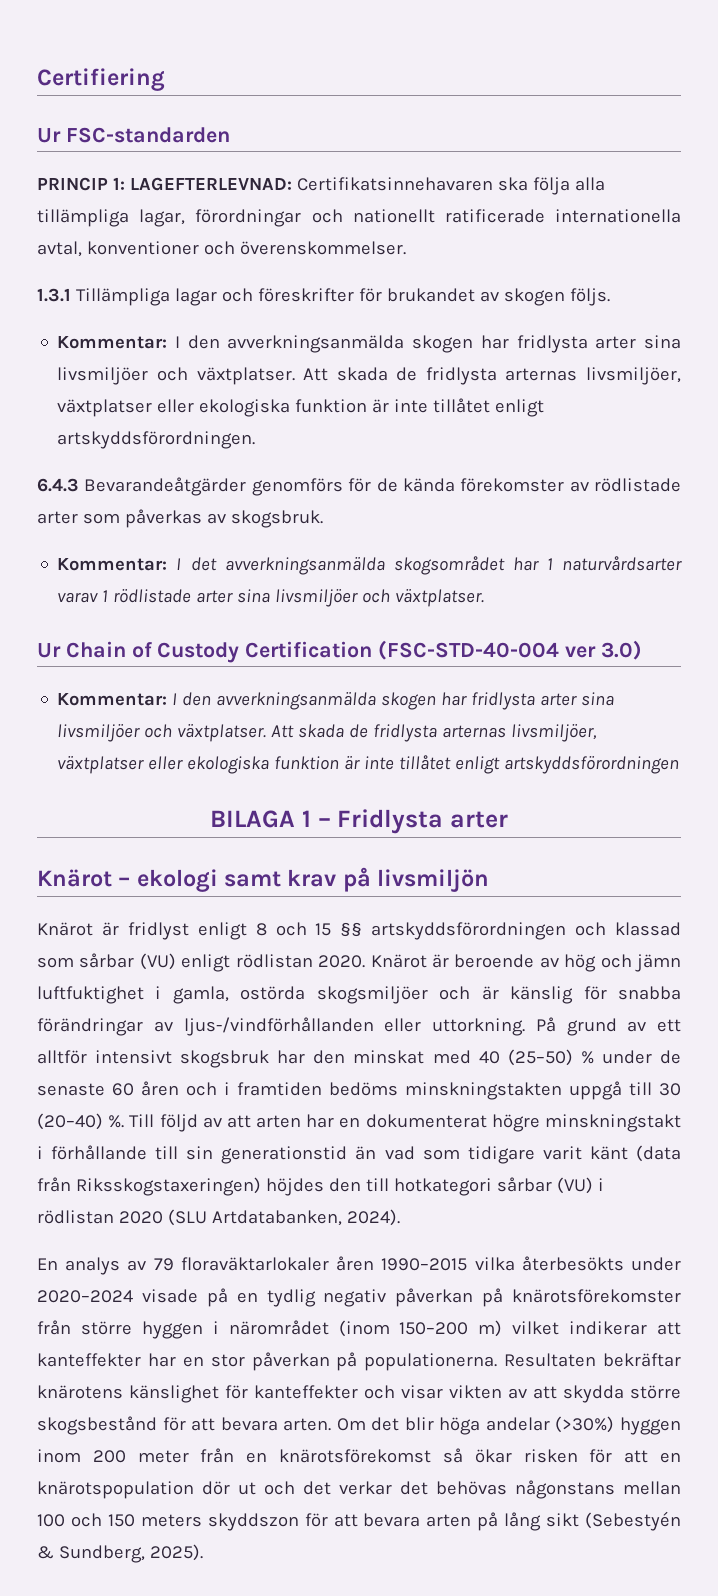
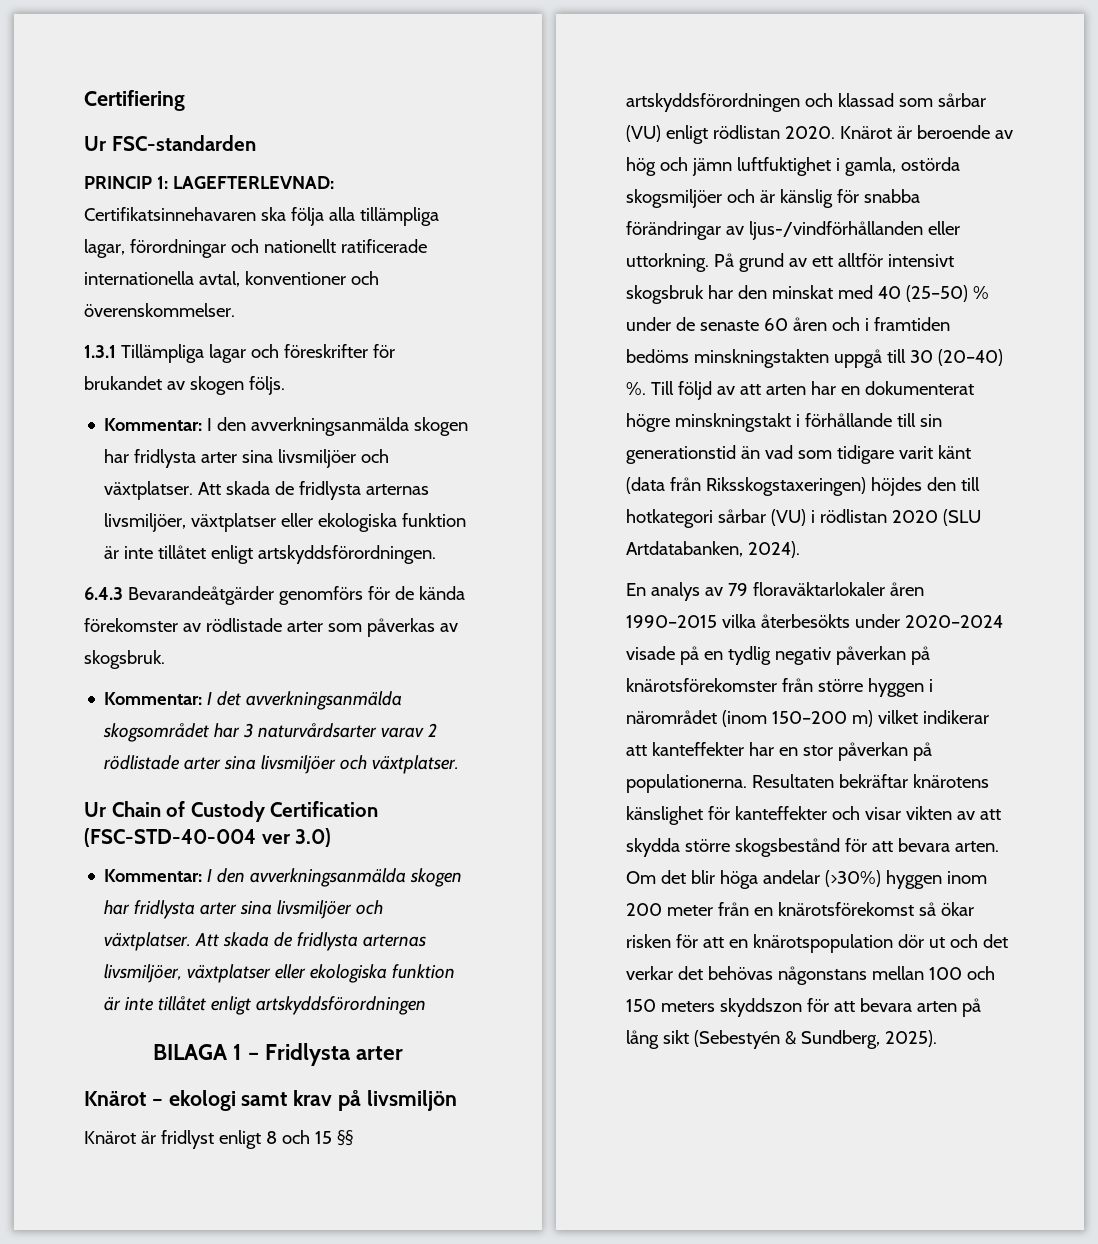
- Kommentar: I det avverkningsanmälda skogsområdet har 1 naturvårdsarter varav 1 rödlistade arter sina livsmiljöer och växtplatser.
+ Kommentar: I det avverkningsanmälda skogsområdet har 3 naturvårdsarter varav 2 rödlistade arter sina livsmiljöer och växtplatser.

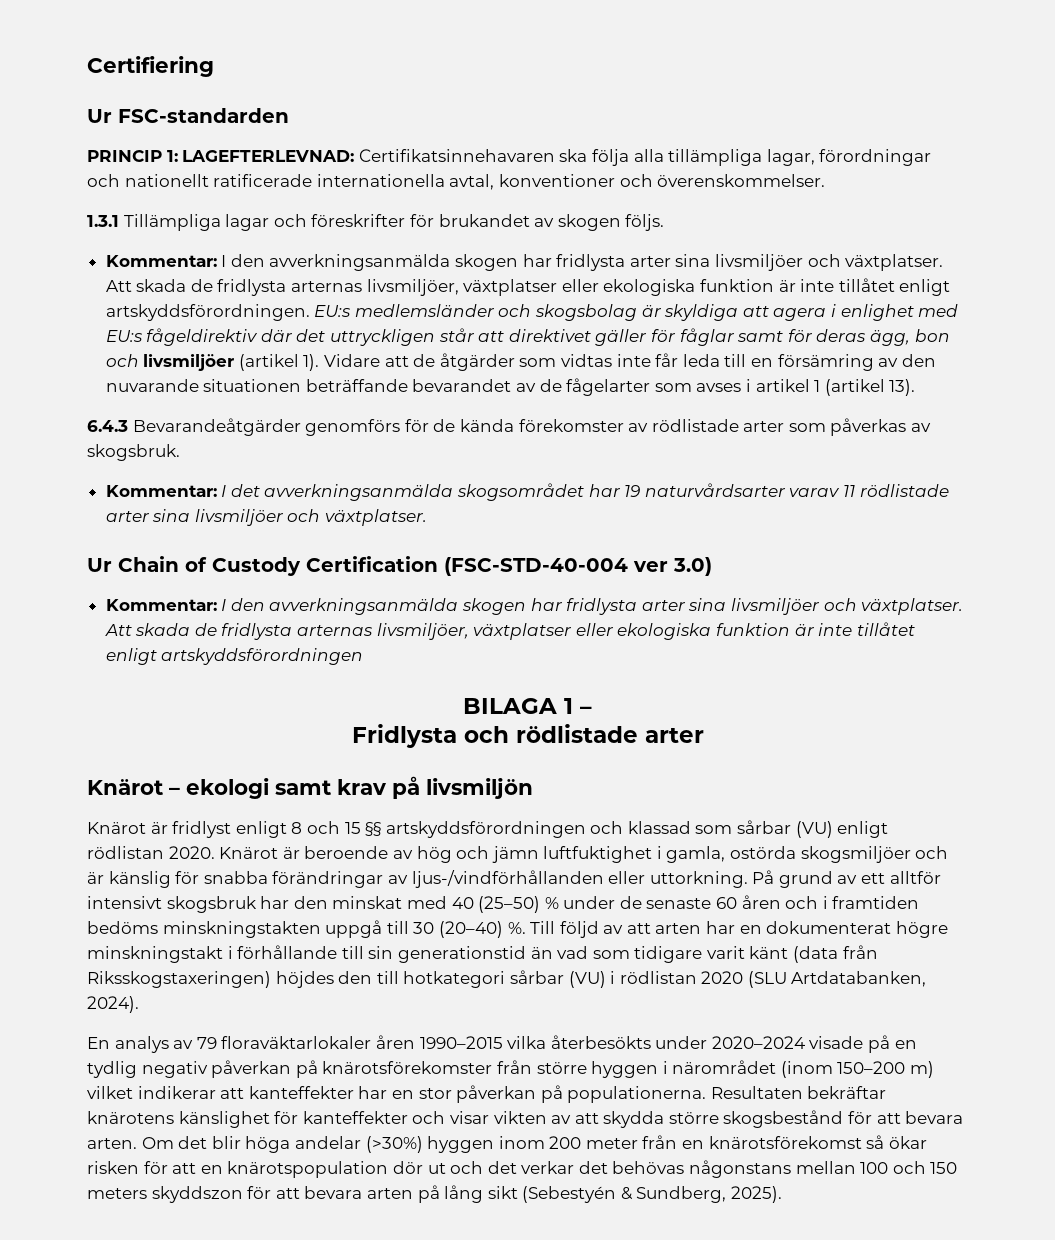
+ EU:s medlemsländer och skogsbolag är skyldiga att agera i enlighet med EU:s fågeldirektiv där det uttryckligen står att direktivet gäller för fåglar samt för deras ägg, bon och livsmiljöer (artikel 1). Vidare att de åtgärder som vidtas inte får leda till en försämring av den nuvarande situationen beträffande bevarandet av de fågelarter som avses i artikel 1 (artikel 13).
- Kommentar: I det avverkningsanmälda skogsområdet har 3 naturvårdsarter varav 2 rödlistade arter sina livsmiljöer och växtplatser.
+ Kommentar: I det avverkningsanmälda skogsområdet har 19 naturvårdsarter varav 11 rödlistade arter sina livsmiljöer och växtplatser.
- BILAGA 1 – Fridlysta arter
+ BILAGA 1 –
+ Fridlysta och rödlistade arter

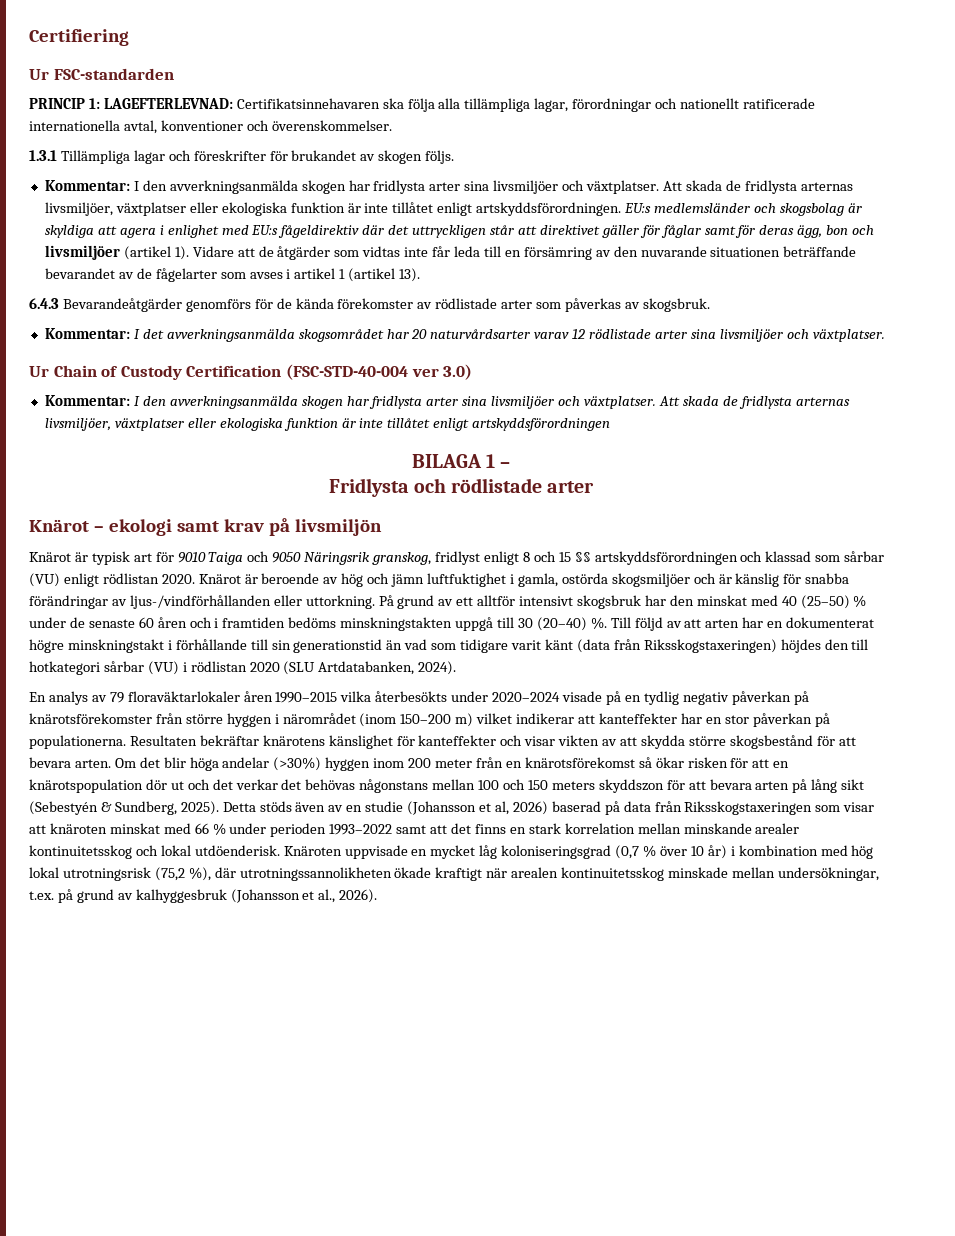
- Kommentar: I det avverkningsanmälda skogsområdet har 19 naturvårdsarter varav 11 rödlistade arter sina livsmiljöer och växtplatser.
+ Kommentar: I det avverkningsanmälda skogsområdet har 20 naturvårdsarter varav 12 rödlistade arter sina livsmiljöer och växtplatser.
- Knärot är fridlyst enligt 8 och 15 §§ artskyddsförordningen och klassad som sårbar (VU) enligt rödlistan 2020.
+ Knärot är typisk art för 9010 Taiga och 9050 Näringsrik granskog, fridlyst enligt 8 och 15 §§ artskyddsförordningen och klassad som sårbar (VU) enligt rödlistan 2020.
+ Detta stöds även av en studie (Johansson et al, 2026) baserad på data från Riksskogstaxeringen som visar att knäroten minskat med 66 % under perioden 1993–2022 samt att det finns en stark korrelation mellan minskande arealer kontinuitetsskog och lokal utdöenderisk. Knäroten uppvisade en mycket låg koloniseringsgrad (0,7 % över 10 år) i kombination med hög lokal utrotningsrisk (75,2 %), där utrotningssannolikheten ökade kraftigt när arealen kontinuitetsskog minskade mellan undersökningar, t.ex. på grund av kalhyggesbruk (Johansson et al., 2026).

